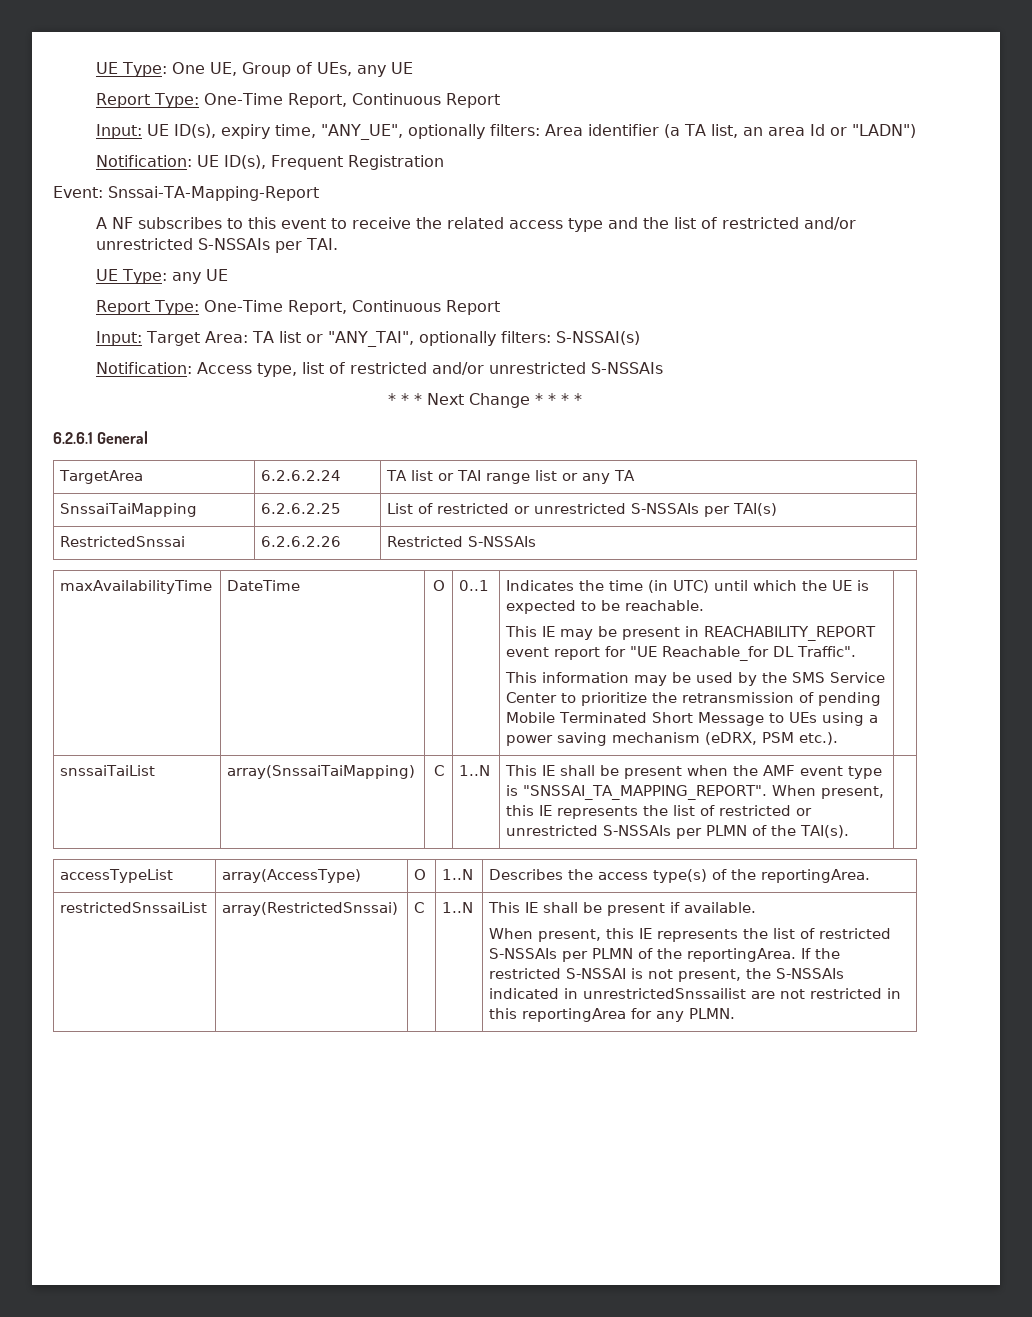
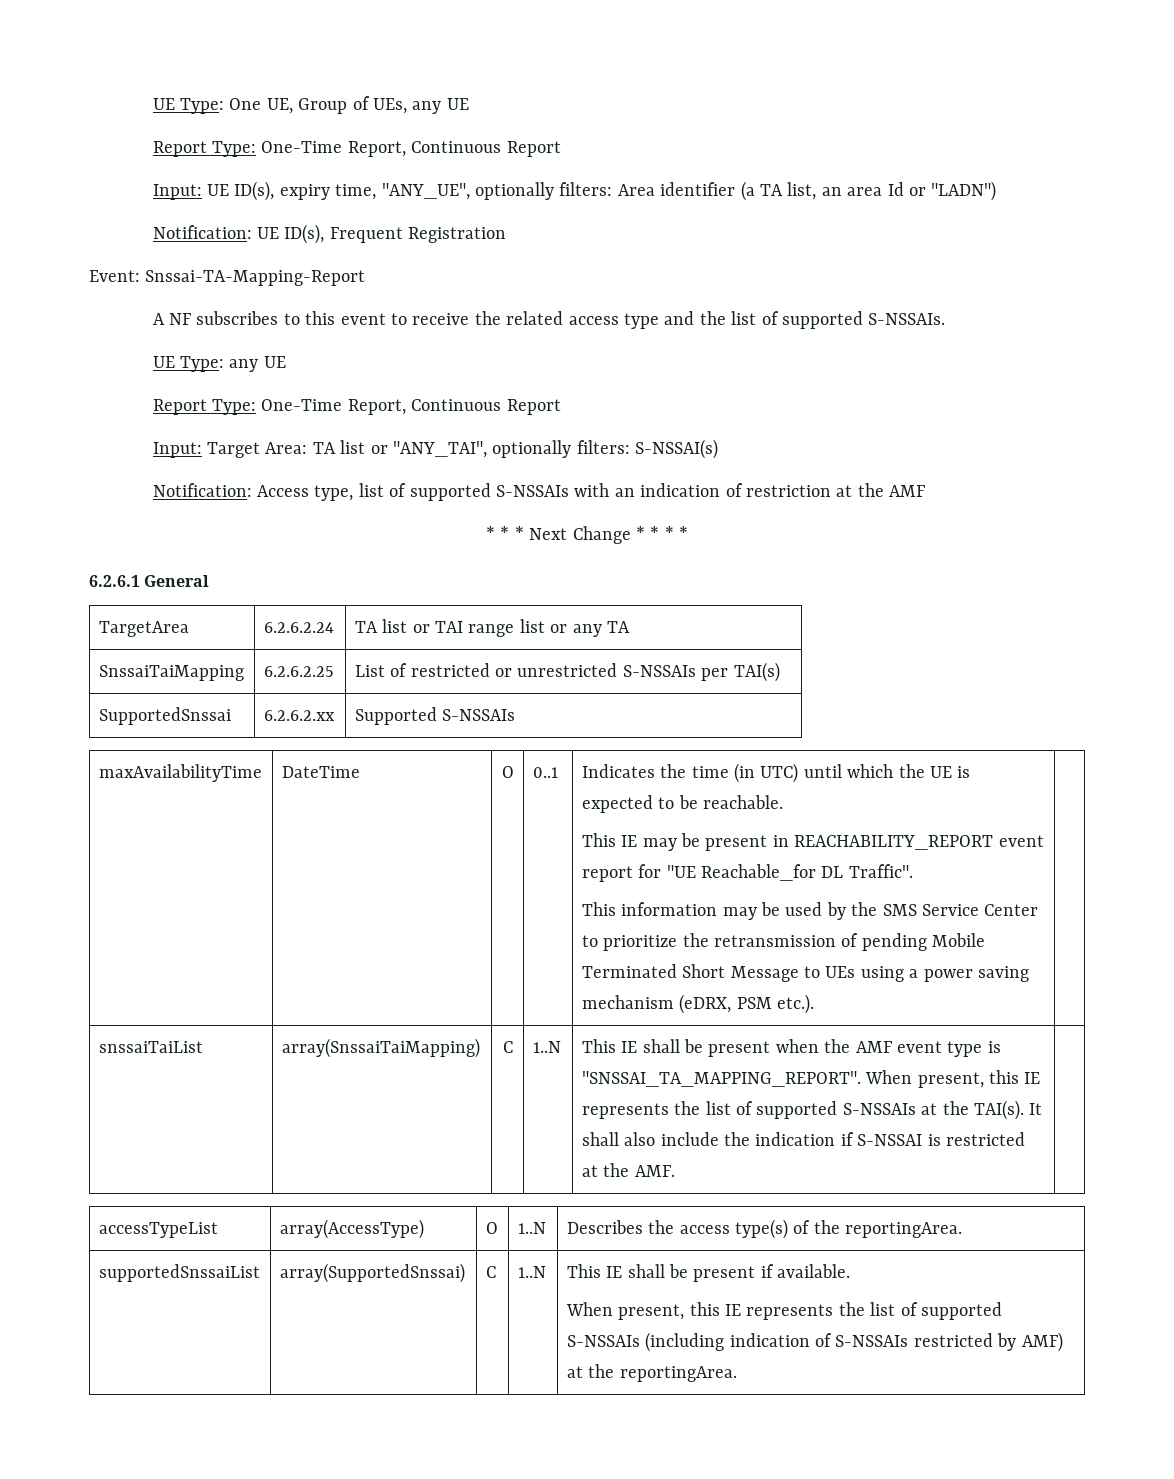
- A NF subscribes to this event to receive the related access type and the list of restricted and/or unrestricted S-NSSAIs per TAI.
+ A NF subscribes to this event to receive the related access type and the list of supported S-NSSAIs.
- Notification: Access type, list of restricted and/or unrestricted S-NSSAIs
+ Notification: Access type, list of supported S-NSSAIs with an indication of restriction at the AMF
- RestrictedSnssai | 6.2.6.2.26 | Restricted S-NSSAIs
+ SupportedSnssai | 6.2.6.2.xx | Supported S-NSSAIs
- When present, this IE represents the list of restricted or unrestricted S-NSSAIs per PLMN of the TAI(s).
+ When present, this IE represents the list of supported S-NSSAIs at the TAI(s). It shall also include the indication if S-NSSAI is restricted at the AMF.
- restrictedSnssaiList | array(RestrictedSnssai)
+ supportedSnssaiList | array(SupportedSnssai)
- When present, this IE represents the list of restricted S-NSSAIs per PLMN of the reportingArea. If the restricted S-NSSAI is not present, the S-NSSAIs indicated in unrestrictedSnssailist are not restricted in this reportingArea for any PLMN.
+ When present, this IE represents the list of supported S-NSSAIs (including indication of S-NSSAIs restricted by AMF) at the reportingArea.

